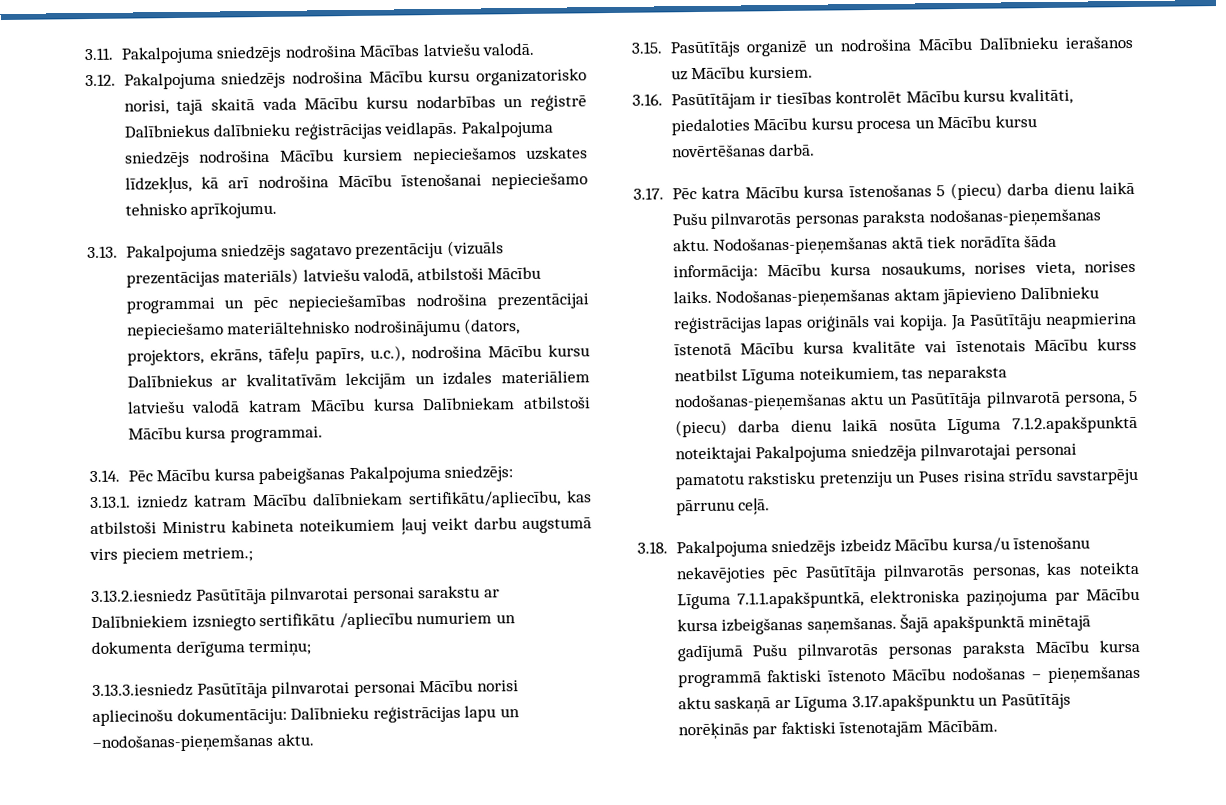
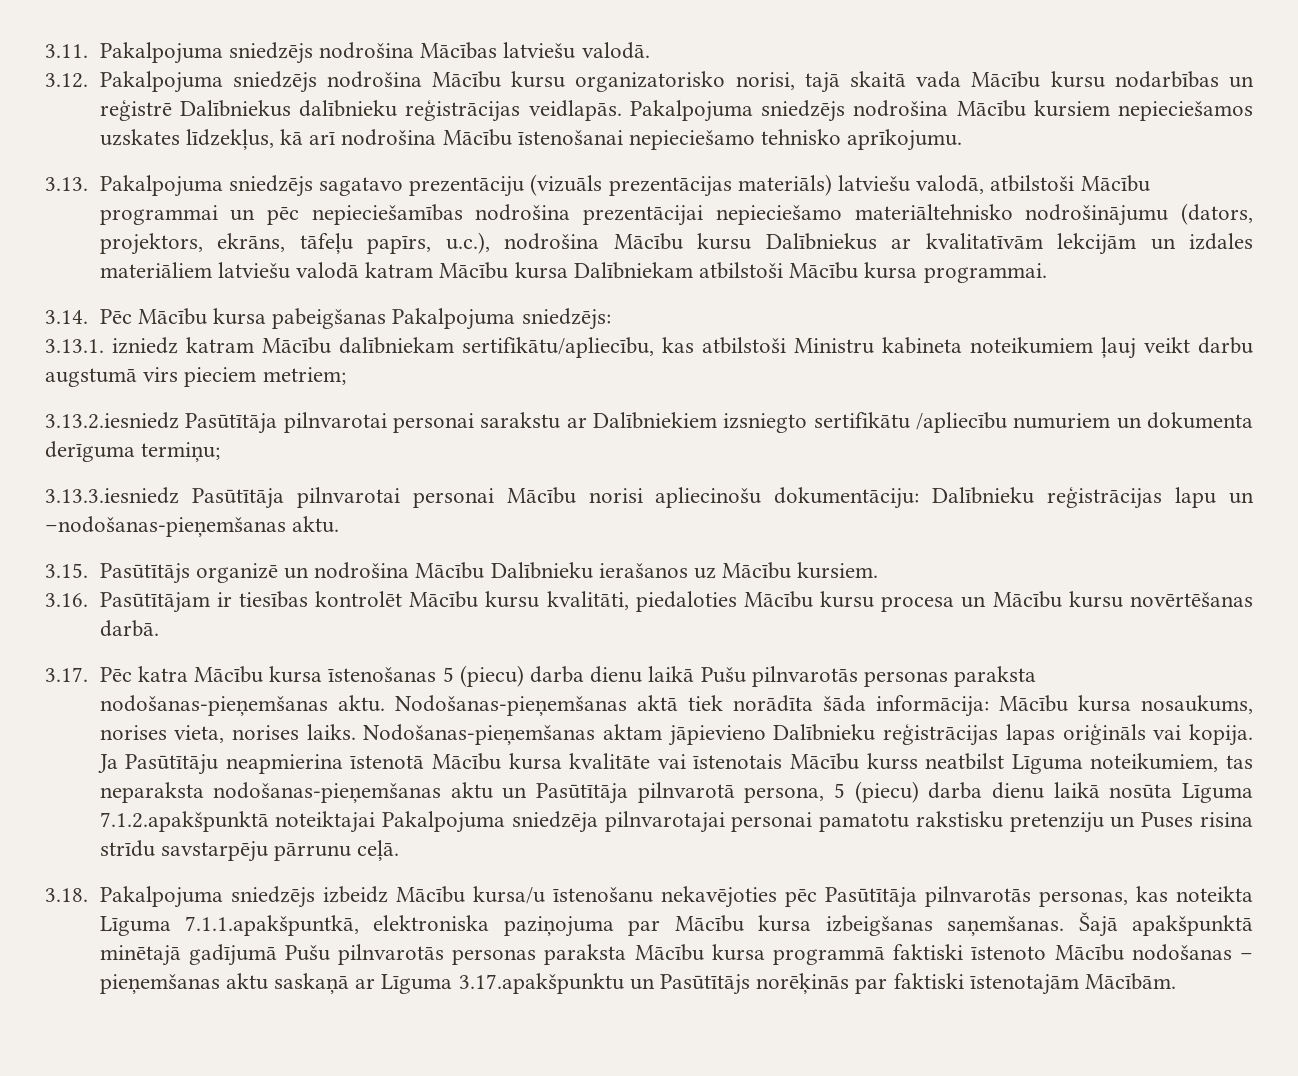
- 3.13.1. izniedz katram Mācību dalībniekam sertifikātu/apliecību, kas atbilstoši Ministru kabineta noteikumiem ļauj veikt darbu augstumā virs pieciem metriem.;
+ 3.13.1. izniedz katram Mācību dalībniekam sertifikātu/apliecību, kas atbilstoši Ministru kabineta noteikumiem ļauj veikt darbu augstumā virs pieciem metriem;

